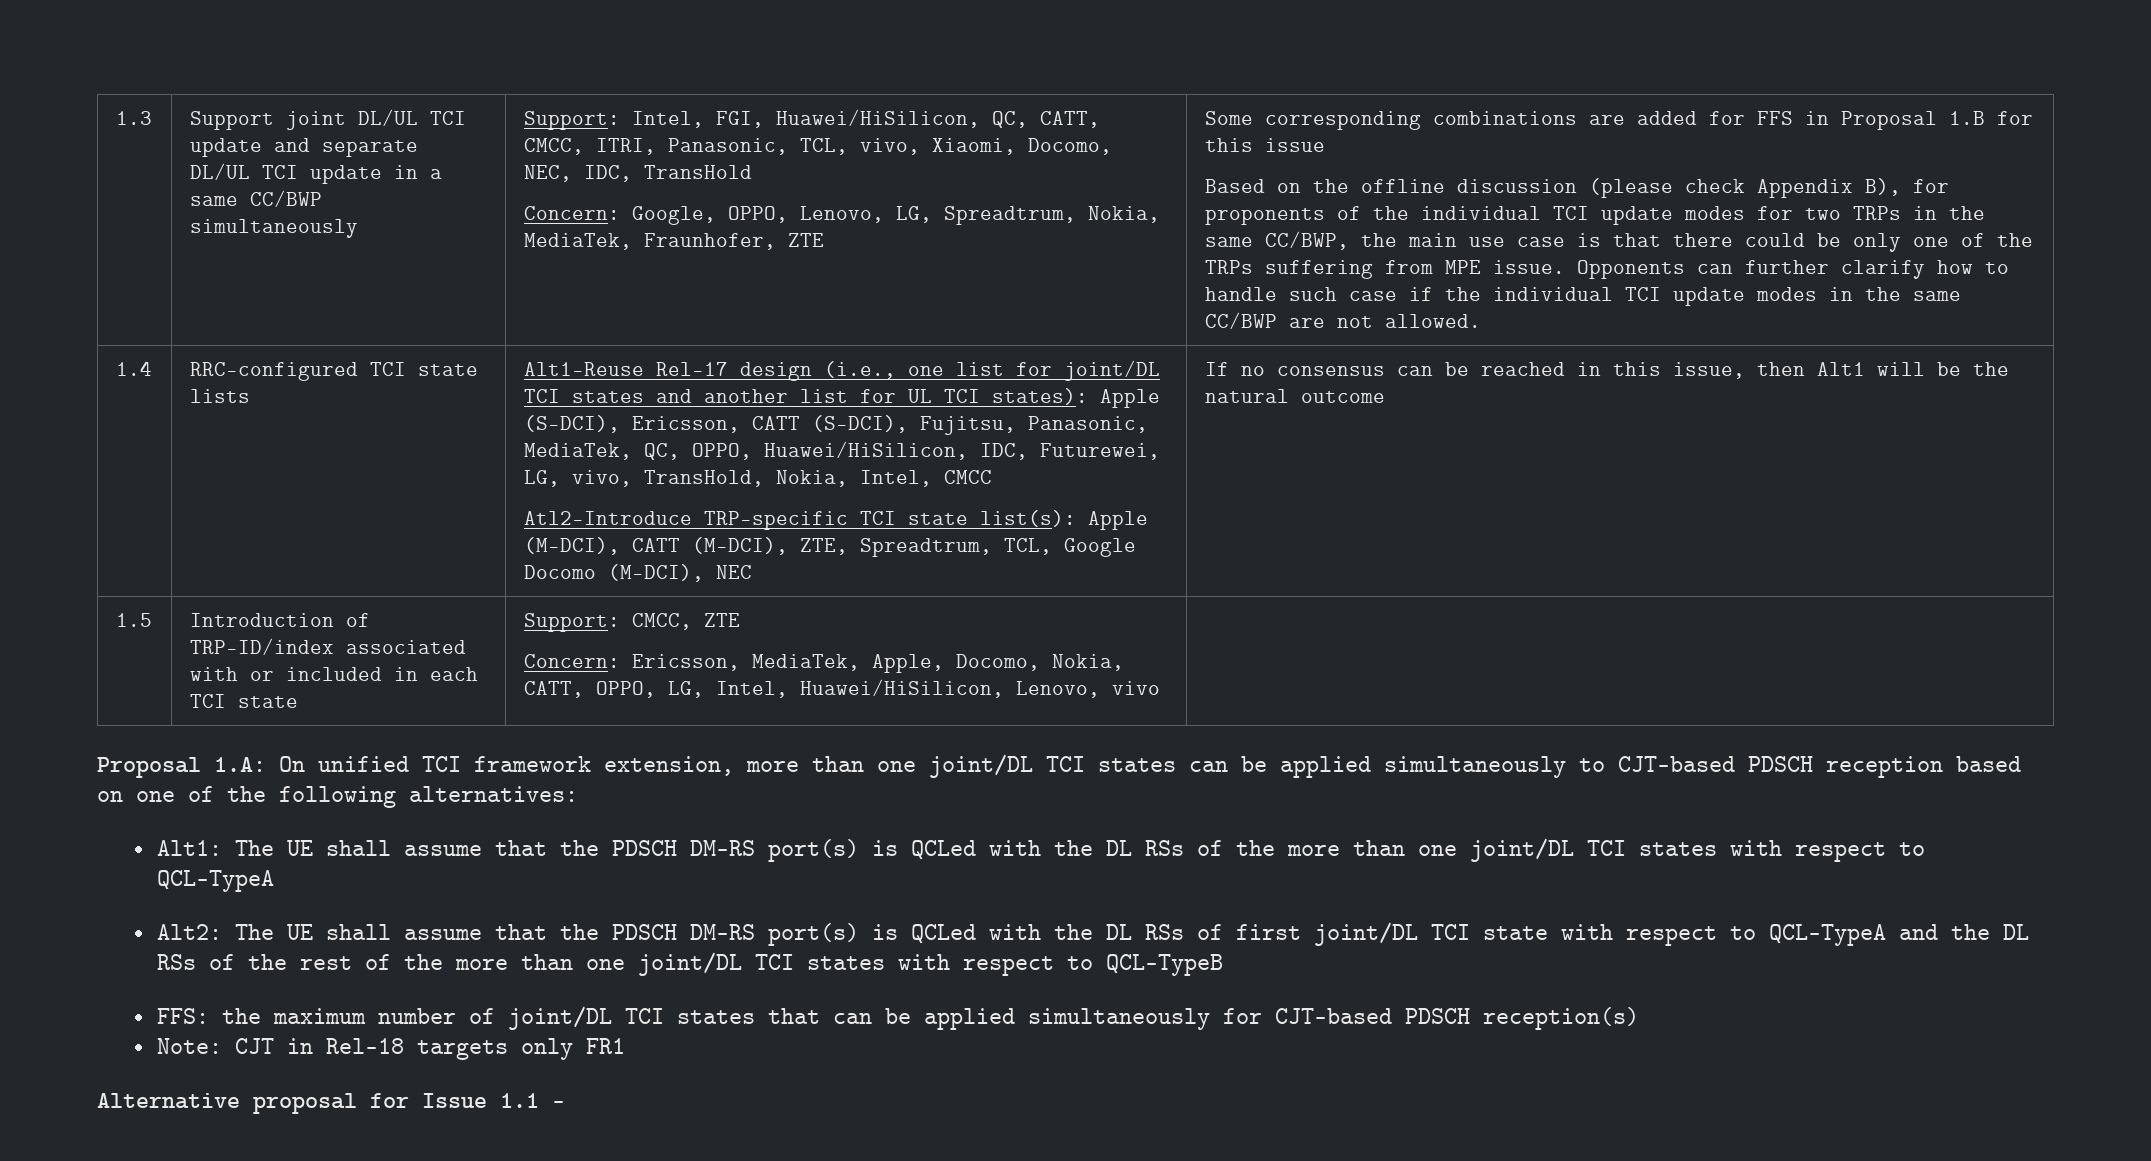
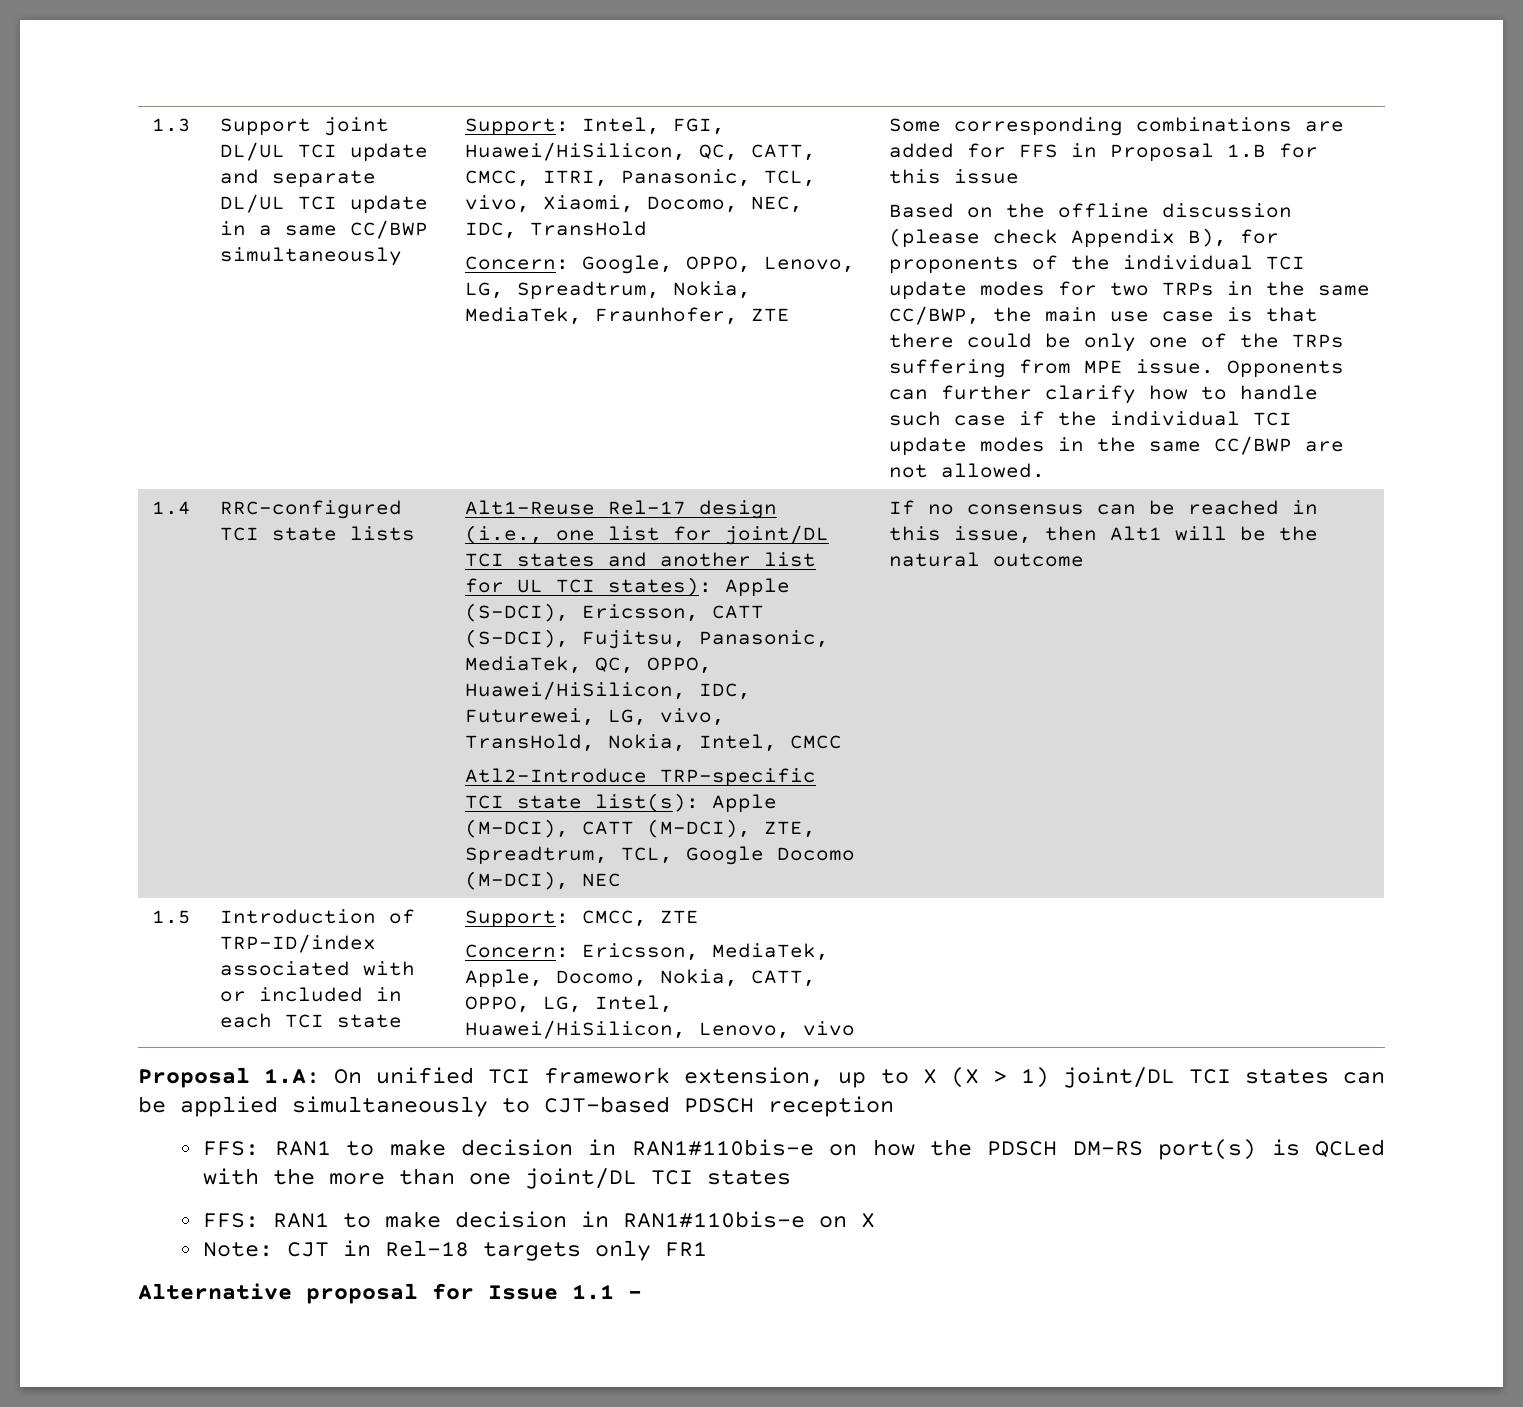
- Proposal 1.A: On unified TCI framework extension, more than one joint/DL TCI states can be applied simultaneously to CJT-based PDSCH reception based on one of the following alternatives:
- Alt1: The UE shall assume that the PDSCH DM-RS port(s) is QCLed with the DL RSs of the more than one joint/DL TCI states with respect to QCL-TypeA
- Alt2: The UE shall assume that the PDSCH DM-RS port(s) is QCLed with the DL RSs of first joint/DL TCI state with respect to QCL-TypeA and the DL RSs of the rest of the more than one joint/DL TCI states with respect to QCL-TypeB
- FFS: the maximum number of joint/DL TCI states that can be applied simultaneously for CJT-based PDSCH reception(s)
+ Proposal 1.A: On unified TCI framework extension, up to X (X > 1) joint/DL TCI states can be applied simultaneously to CJT-based PDSCH reception
+ FFS: RAN1 to make decision in RAN1#110bis-e on how the PDSCH DM-RS port(s) is QCLed with the more than one joint/DL TCI states
+ FFS: RAN1 to make decision in RAN1#110bis-e on X

